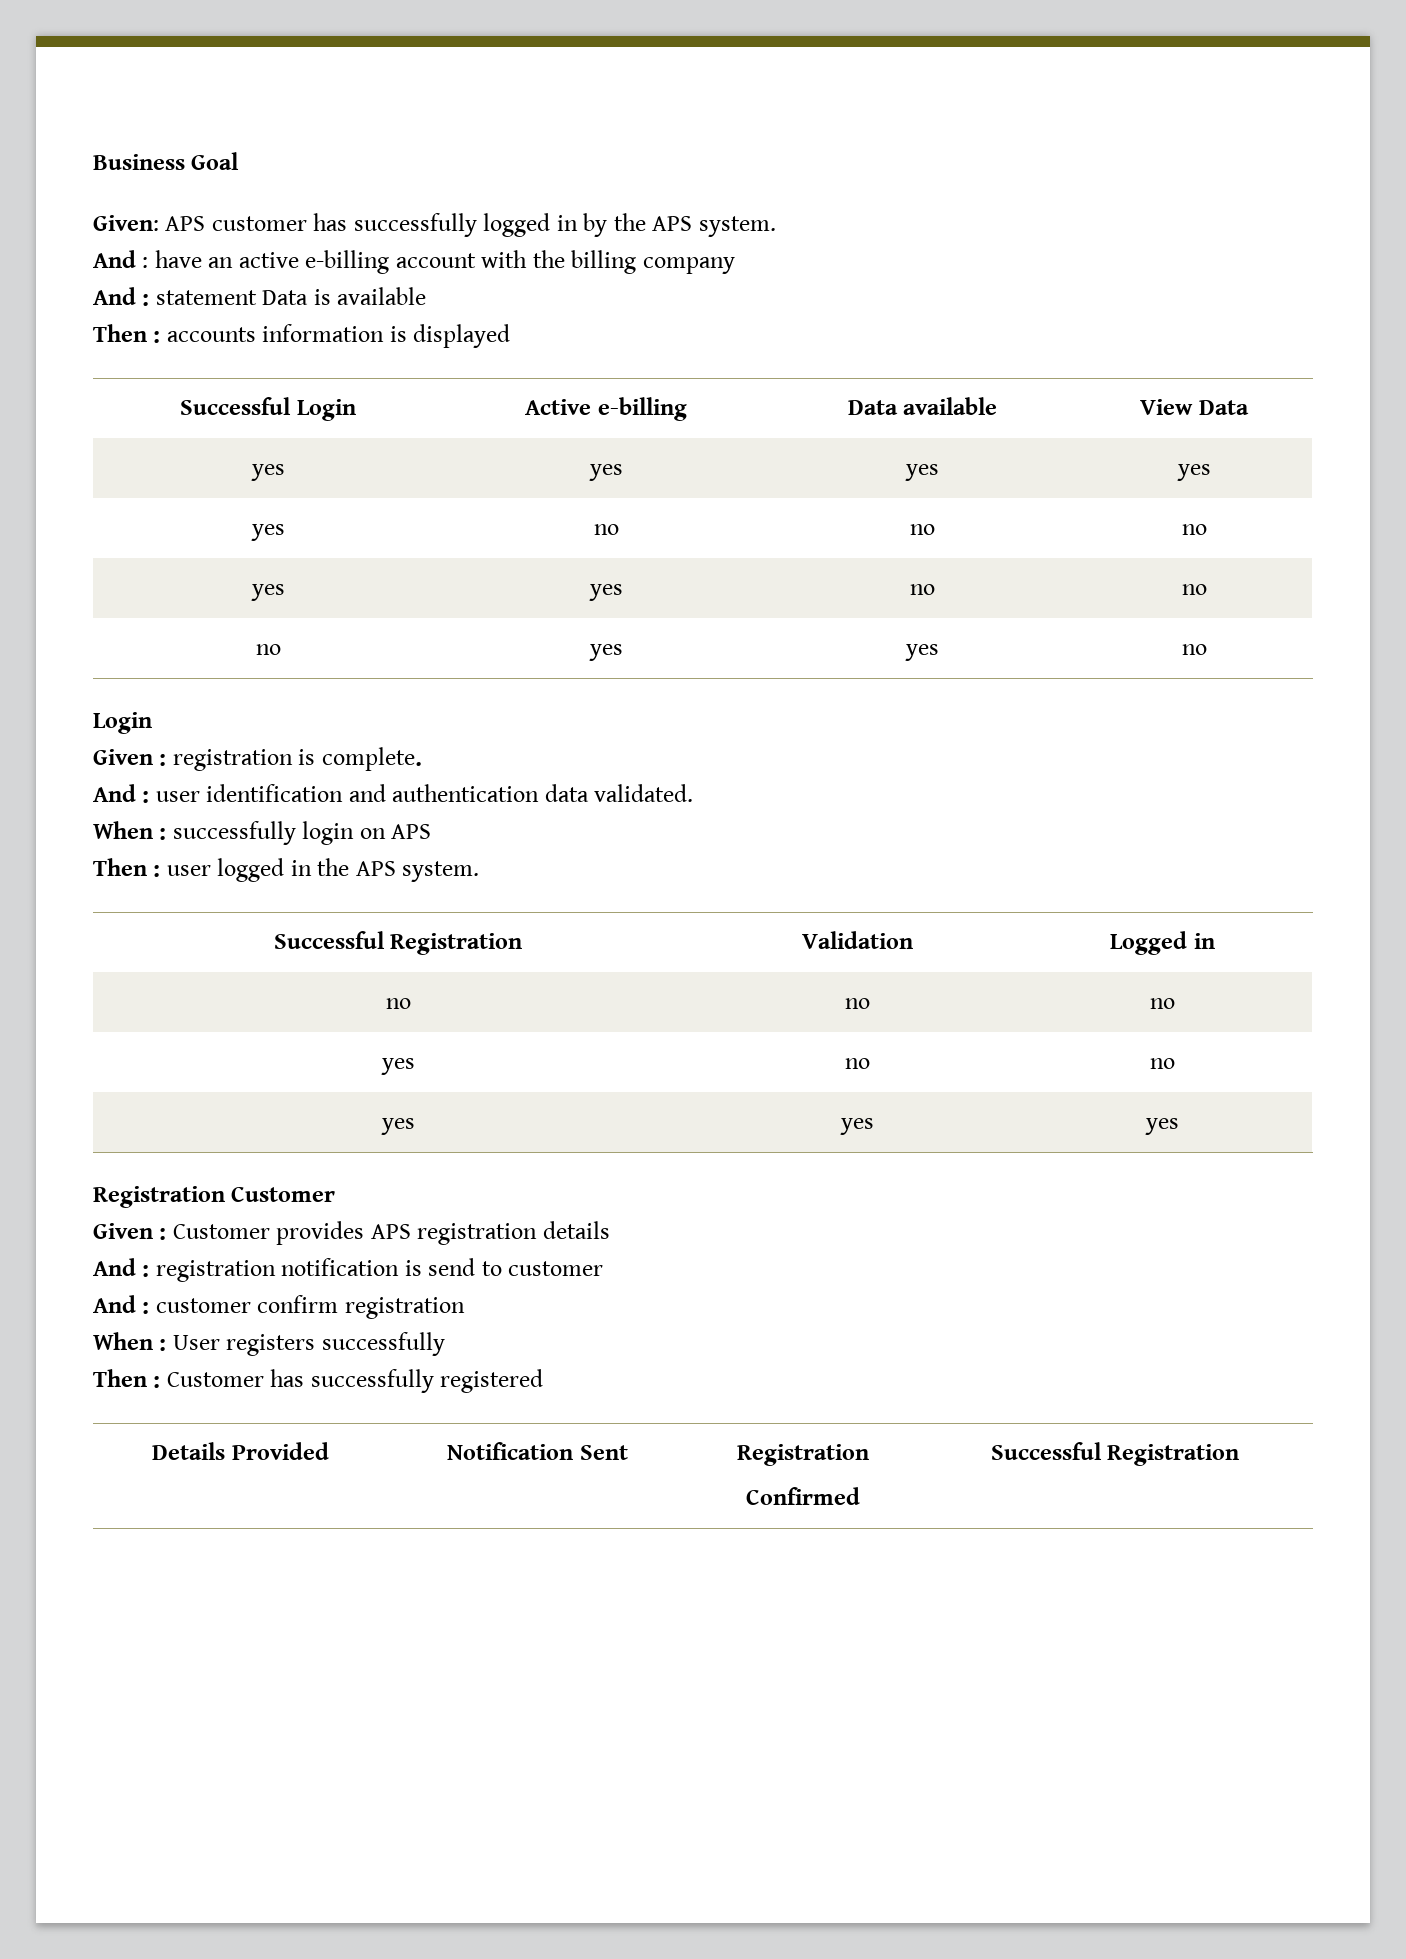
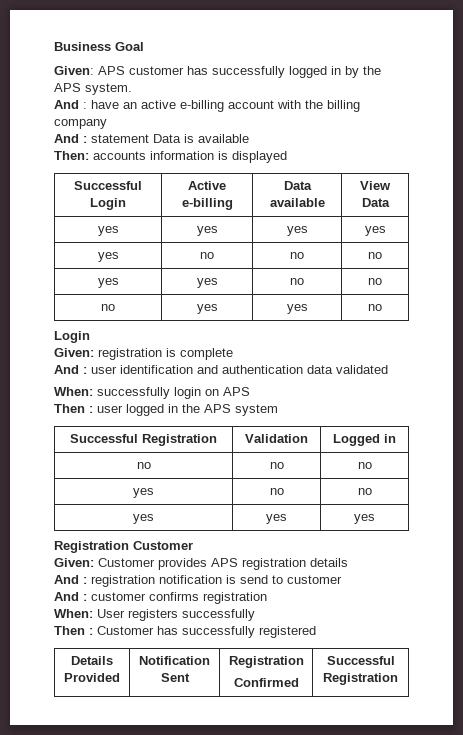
- Then : accounts information is displayed
+ Then: accounts information is displayed
- Given : registration is complete.
+ Given: registration is complete
- And : user identification and authentication data validated.
- When : successfully login on APS
+ And : user identification and authentication data validated
+ When: successfully login on APS
- Then : user logged in the APS system.
+ Then : user logged in the APS system
- Given : Customer provides APS registration details
+ Given: Customer provides APS registration details
- And : customer confirm registration
+ And : customer confirms registration
- When : User registers successfully
+ When: User registers successfully

